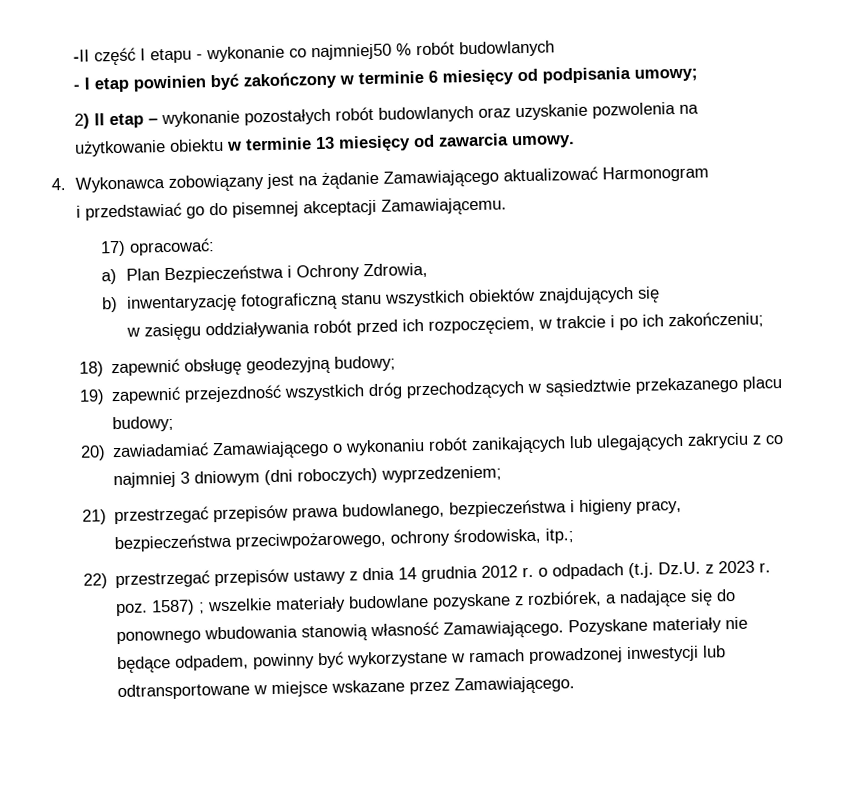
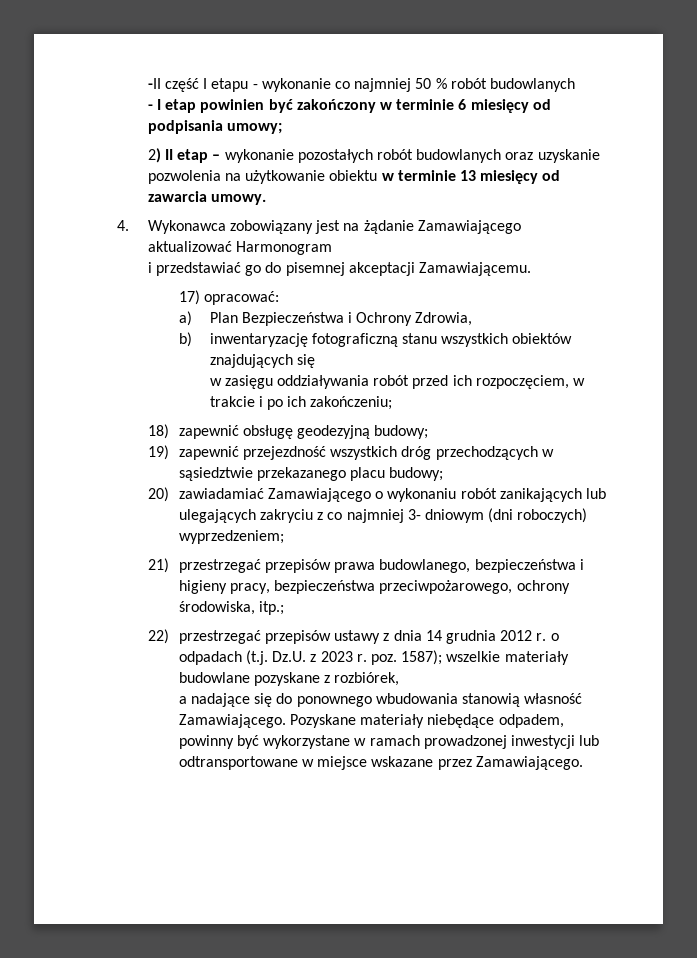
- -II część I etapu - wykonanie co najmniej50 % robót budowlanych
+ -II część I etapu - wykonanie co najmniej 50 % robót budowlanych
- 20) zawiadamiać Zamawiającego o wykonaniu robót zanikających lub ulegających zakryciu z co najmniej 3 dniowym (dni roboczych) wyprzedzeniem;
+ 20) zawiadamiać Zamawiającego o wykonaniu robót zanikających lub ulegających zakryciu z co najmniej 3- dniowym (dni roboczych) wyprzedzeniem;
- 22) przestrzegać przepisów ustawy z dnia 14 grudnia 2012 r. o odpadach (t.j. Dz.U. z 2023 r. poz. 1587) ; wszelkie materiały budowlane pozyskane z rozbiórek, a nadające się do ponownego wbudowania stanowią własność Zamawiającego.
+ 22) przestrzegać przepisów ustawy z dnia 14 grudnia 2012 r. o odpadach (t.j. Dz.U. z 2023 r. poz. 1587); wszelkie materiały budowlane pozyskane z rozbiórek,
+ a nadające się do ponownego wbudowania stanowią własność Zamawiającego.
- Pozyskane materiały nie będące odpadem, powinny być wykorzystane w ramach prowadzonej inwestycji lub odtransportowane w miejsce wskazane przez Zamawiającego.
+ Pozyskane materiały niebędące odpadem, powinny być wykorzystane w ramach prowadzonej inwestycji lub odtransportowane w miejsce wskazane przez Zamawiającego.

